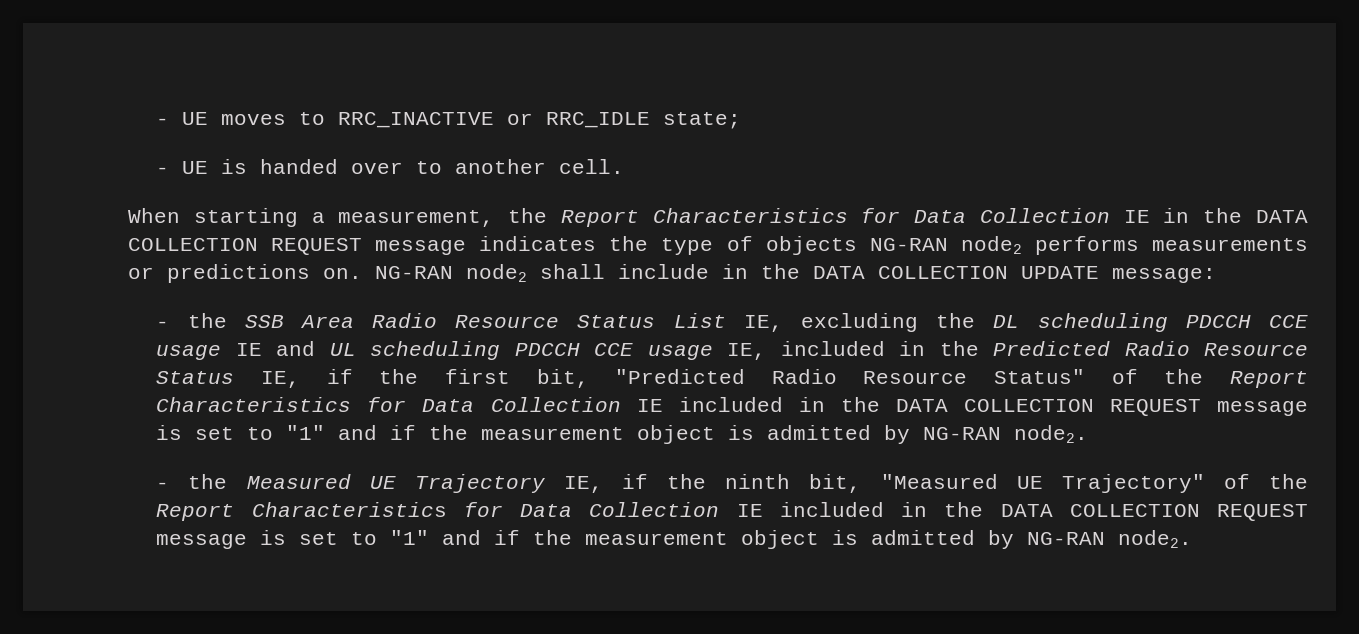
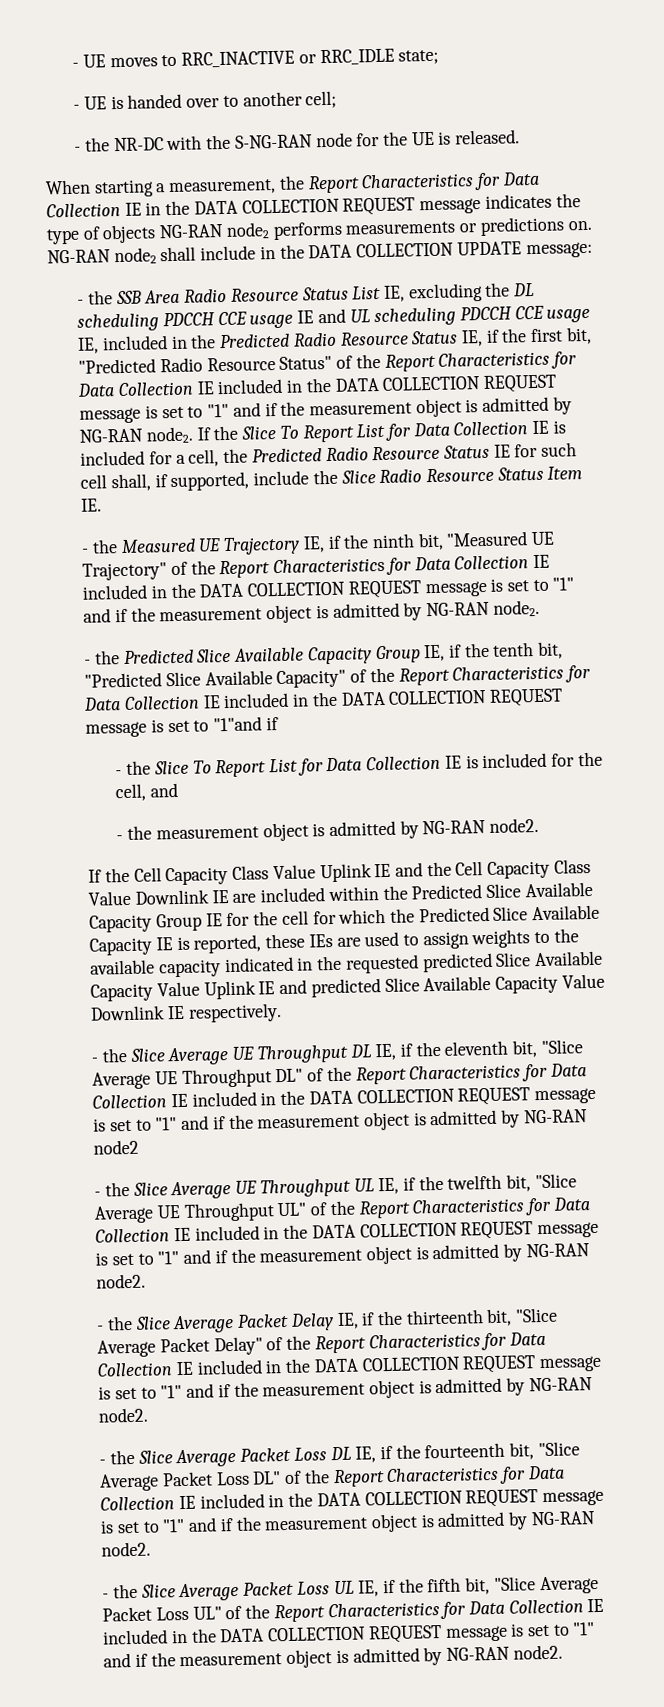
- - UE is handed over to another cell.
+ - UE is handed over to another cell;
+ - the NR-DC with the S-NG-RAN node for the UE is released.
+ If the Slice To Report List for Data Collection IE is included for a cell, the Predicted Radio Resource Status IE for such cell shall, if supported, include the Slice Radio Resource Status Item IE.
+ - the Predicted Slice Available Capacity Group IE, if the tenth bit, "Predicted Slice Available Capacity" of the Report Characteristics for Data Collection IE included in the DATA COLLECTION REQUEST message is set to "1"and if
+ - the Slice To Report List for Data Collection IE is included for the cell, and
+ - the measurement object is admitted by NG-RAN node2.
+ If the Cell Capacity Class Value Uplink IE and the Cell Capacity Class Value Downlink IE are included within the Predicted Slice Available Capacity Group IE for the cell for which the Predicted Slice Available Capacity IE is reported, these IEs are used to assign weights to the available capacity indicated in the requested predicted Slice Available Capacity Value Uplink IE and predicted Slice Available Capacity Value Downlink IE respectively.
+ - the Slice Average UE Throughput DL IE, if the eleventh bit, "Slice Average UE Throughput DL" of the Report Characteristics for Data Collection IE included in the DATA COLLECTION REQUEST message is set to "1" and if the measurement object is admitted by NG-RAN node2
+ - the Slice Average UE Throughput UL IE, if the twelfth bit, "Slice Average UE Throughput UL" of the Report Characteristics for Data Collection IE included in the DATA COLLECTION REQUEST message is set to "1" and if the measurement object is admitted by NG-RAN node2.
+ - the Slice Average Packet Delay IE, if the thirteenth bit, "Slice Average Packet Delay" of the Report Characteristics for Data Collection IE included in the DATA COLLECTION REQUEST message is set to "1" and if the measurement object is admitted by NG-RAN node2.
+ - the Slice Average Packet Loss DL IE, if the fourteenth bit, "Slice Average Packet Loss DL" of the Report Characteristics for Data Collection IE included in the DATA COLLECTION REQUEST message is set to "1" and if the measurement object is admitted by NG-RAN node2.
+ - the Slice Average Packet Loss UL IE, if the fifth bit, "Slice Average Packet Loss UL" of the Report Characteristics for Data Collection IE included in the DATA COLLECTION REQUEST message is set to "1" and if the measurement object is admitted by NG-RAN node2.

